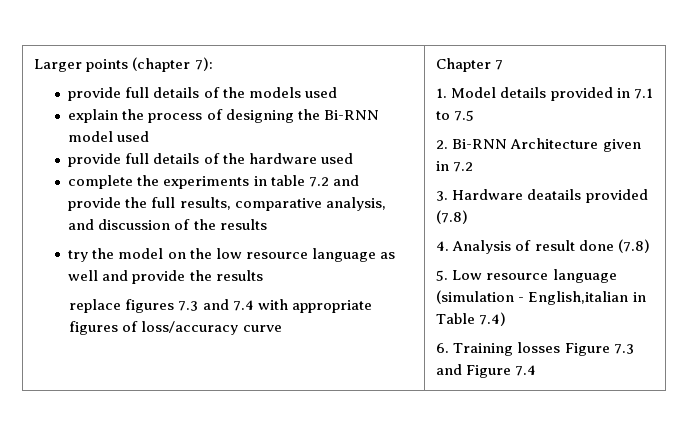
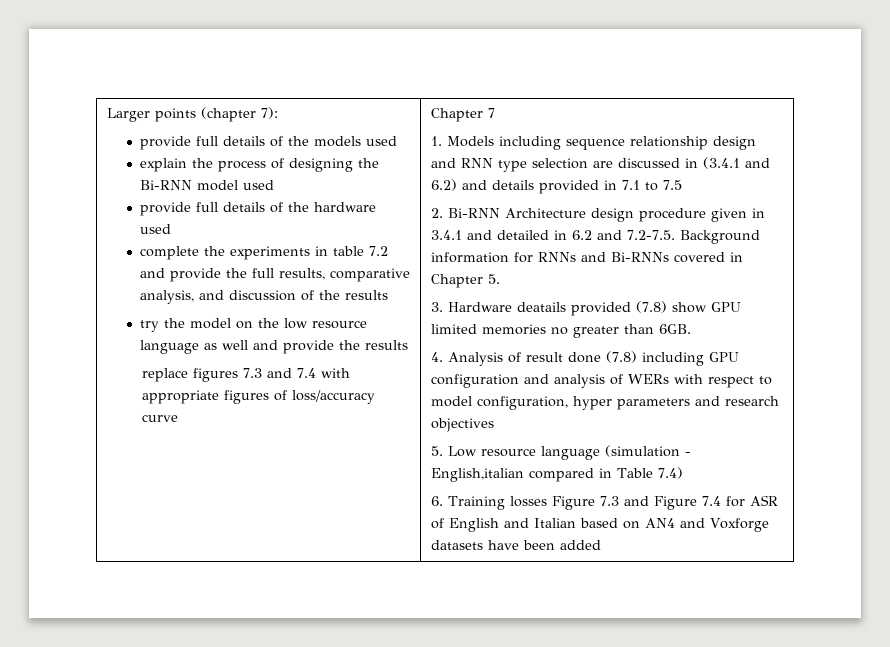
- 1. Model details provided in 7.1 to 7.5
+ 1. Models including sequence relationship design and RNN type selection are discussed in (3.4.1 and 6.2) and details provided in 7.1 to 7.5
- 2. Bi-RNN Architecture given in 7.2
+ 2. Bi-RNN Architecture design procedure given in 3.4.1 and detailed in 6.2 and 7.2-7.5. Background information for RNNs and Bi-RNNs covered in Chapter 5.
- 3. Hardware deatails provided (7.8)
+ 3. Hardware deatails provided (7.8) show GPU limited memories no greater than 6GB.
- 4. Analysis of result done (7.8)
+ 4. Analysis of result done (7.8) including GPU configuration and analysis of WERs with respect to model configuration, hyper parameters and research objectives
- 5. Low resource language (simulation - English,italian in Table 7.4)
+ 5. Low resource language (simulation - English,italian compared in Table 7.4)
- 6. Training losses Figure 7.3 and Figure 7.4
+ 6. Training losses Figure 7.3 and Figure 7.4 for ASR of English and Italian based on AN4 and Voxforge datasets have been added

